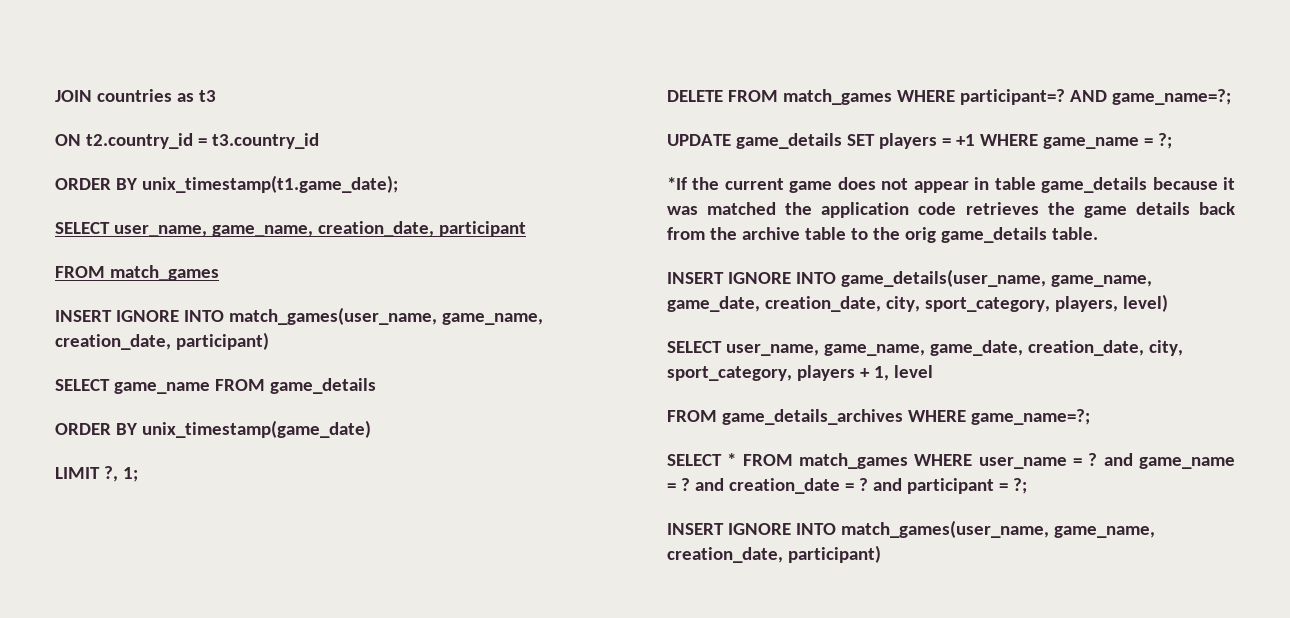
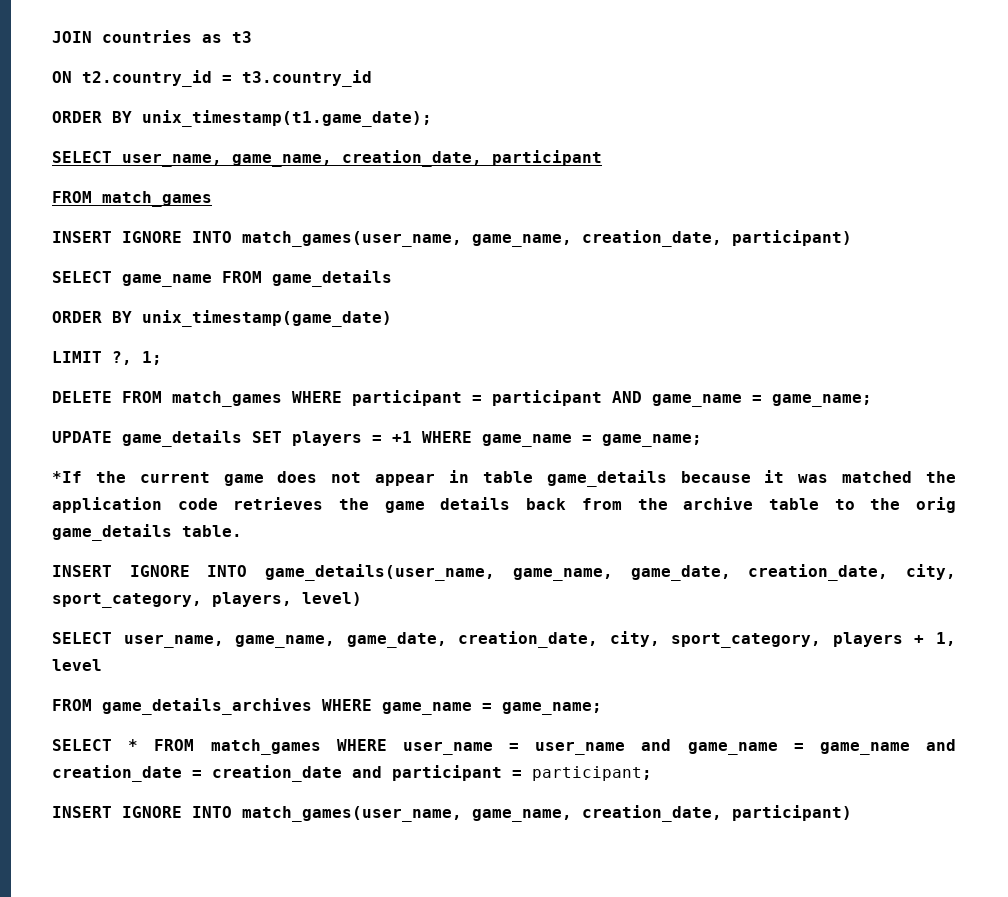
- DELETE FROM match_games WHERE participant=? AND game_name=?;
+ DELETE FROM match_games WHERE participant = participant AND game_name = game_name;
- UPDATE game_details SET players = +1 WHERE game_name = ?;
+ UPDATE game_details SET players = +1 WHERE game_name = game_name;
- FROM game_details_archives WHERE game_name=?;
+ FROM game_details_archives WHERE game_name = game_name;
- SELECT * FROM match_games WHERE user_name = ? and game_name = ? and creation_date = ? and participant = ?;
+ SELECT * FROM match_games WHERE user_name = user_name and game_name = game_name and creation_date = creation_date and participant = participant;

